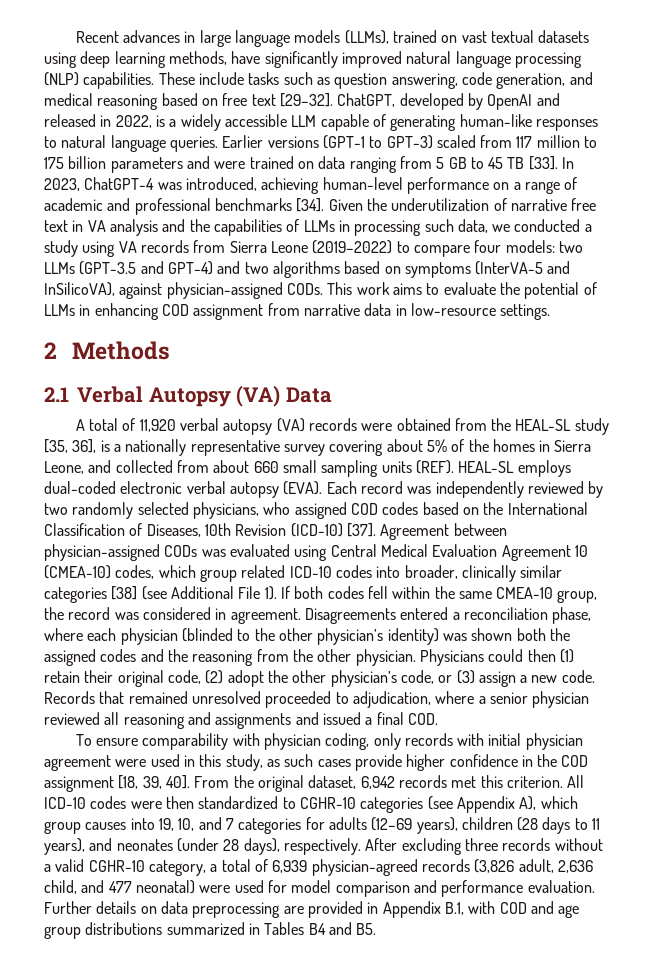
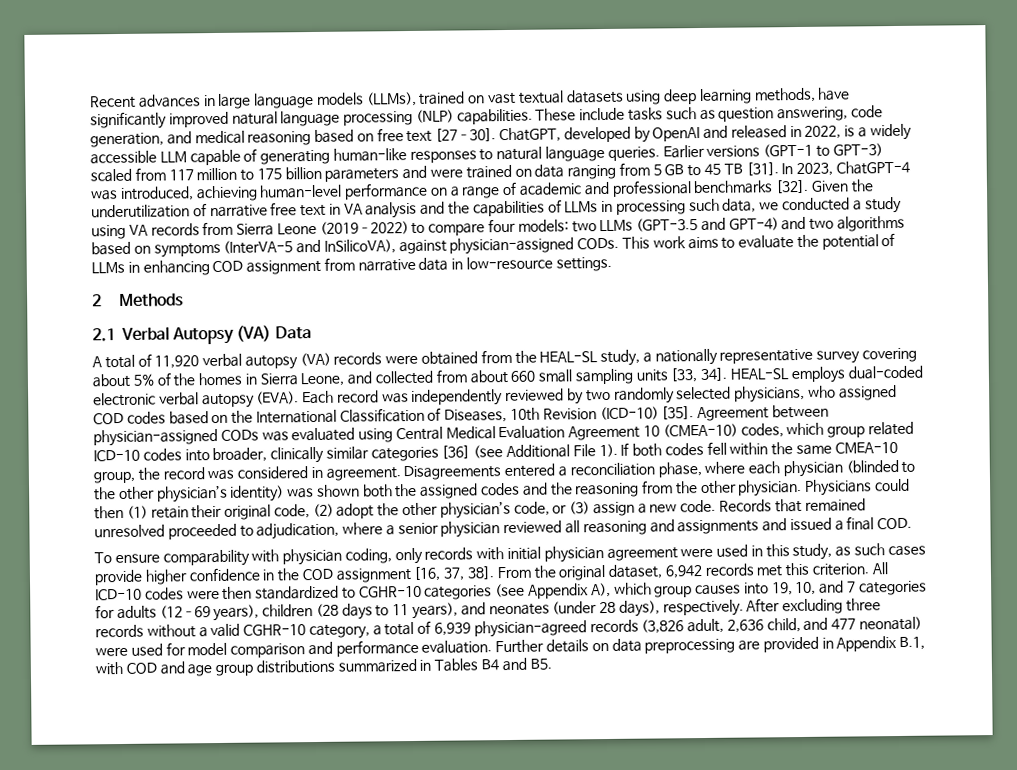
- These include tasks such as question answering, code generation, and medical reasoning based on free text [29–32].
+ These include tasks such as question answering, code generation, and medical reasoning based on free text [27–30].
- Earlier versions (GPT-1 to GPT-3) scaled from 117 million to 175 billion parameters and were trained on data ranging from 5 GB to 45 TB [33].
+ Earlier versions (GPT-1 to GPT-3) scaled from 117 million to 175 billion parameters and were trained on data ranging from 5 GB to 45 TB [31].
- In 2023, ChatGPT-4 was introduced, achieving human-level performance on a range of academic and professional benchmarks [34].
+ In 2023, ChatGPT-4 was introduced, achieving human-level performance on a range of academic and professional benchmarks [32].
- A total of 11,920 verbal autopsy (VA) records were obtained from the HEAL-SL study [35, 36], is a nationally representative survey covering about 5% of the homes in Sierra Leone, and collected from about 660 small sampling units (REF).
+ A total of 11,920 verbal autopsy (VA) records were obtained from the HEAL-SL study, a nationally representative survey covering about 5% of the homes in Sierra Leone, and collected from about 660 small sampling units [33, 34].
- Each record was independently reviewed by two randomly selected physicians, who assigned COD codes based on the International Classification of Diseases, 10th Revision (ICD-10) [37].
+ Each record was independently reviewed by two randomly selected physicians, who assigned COD codes based on the International Classification of Diseases, 10th Revision (ICD-10) [35].
- Agreement between physician-assigned CODs was evaluated using Central Medical Evaluation Agreement 10 (CMEA-10) codes, which group related ICD-10 codes into broader, clinically similar categories [38] (see Additional File 1).
+ Agreement between physician-assigned CODs was evaluated using Central Medical Evaluation Agreement 10 (CMEA-10) codes, which group related ICD-10 codes into broader, clinically similar categories [36] (see Additional File 1).
- To ensure comparability with physician coding, only records with initial physician agreement were used in this study, as such cases provide higher confidence in the COD assignment [18, 39, 40].
+ To ensure comparability with physician coding, only records with initial physician agreement were used in this study, as such cases provide higher confidence in the COD assignment [16, 37, 38].

